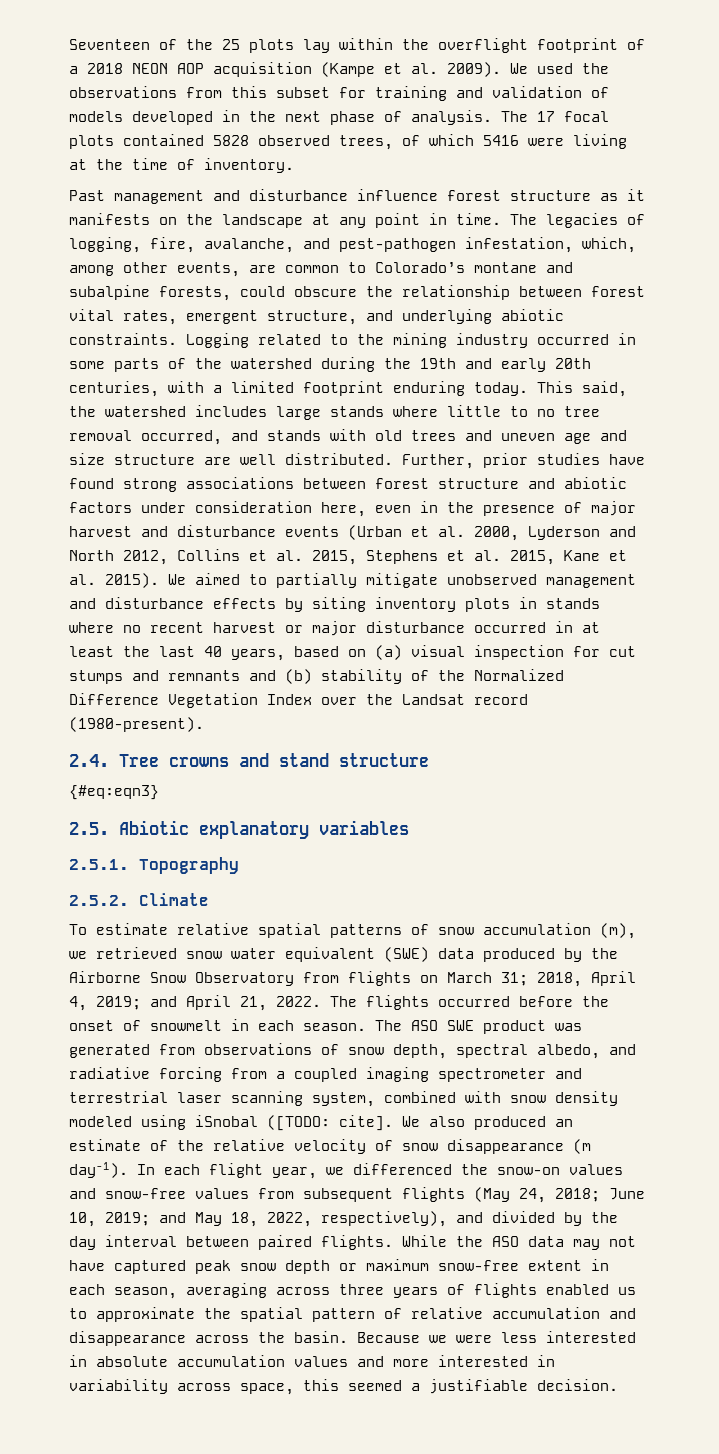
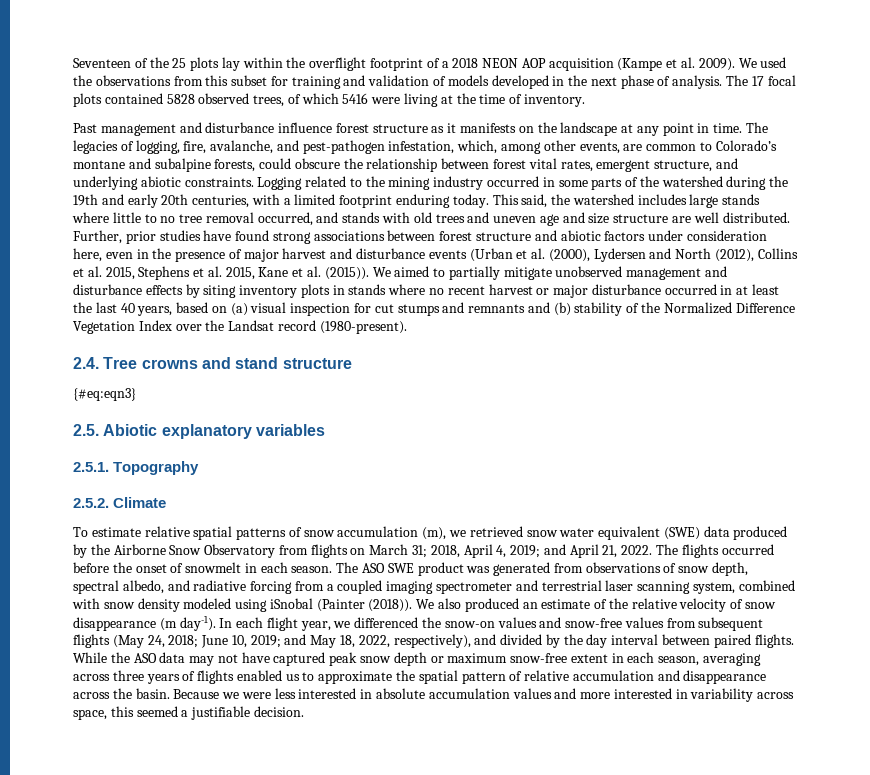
- Further, prior studies have found strong associations between forest structure and abiotic factors under consideration here, even in the presence of major harvest and disturbance events (Urban et al. 2000, Lyderson and North 2012, Collins et al. 2015, Stephens et al. 2015, Kane et al. 2015).
+ Further, prior studies have found strong associations between forest structure and abiotic factors under consideration here, even in the presence of major harvest and disturbance events (Urban et al. (2000), Lydersen and North (2012), Collins et al. 2015, Stephens et al. 2015, Kane et al. (2015)).
- The ASO SWE product was generated from observations of snow depth, spectral albedo, and radiative forcing from a coupled imaging spectrometer and terrestrial laser scanning system, combined with snow density modeled using iSnobal ([TODO: cite].
+ The ASO SWE product was generated from observations of snow depth, spectral albedo, and radiative forcing from a coupled imaging spectrometer and terrestrial laser scanning system, combined with snow density modeled using iSnobal (Painter (2018)).

